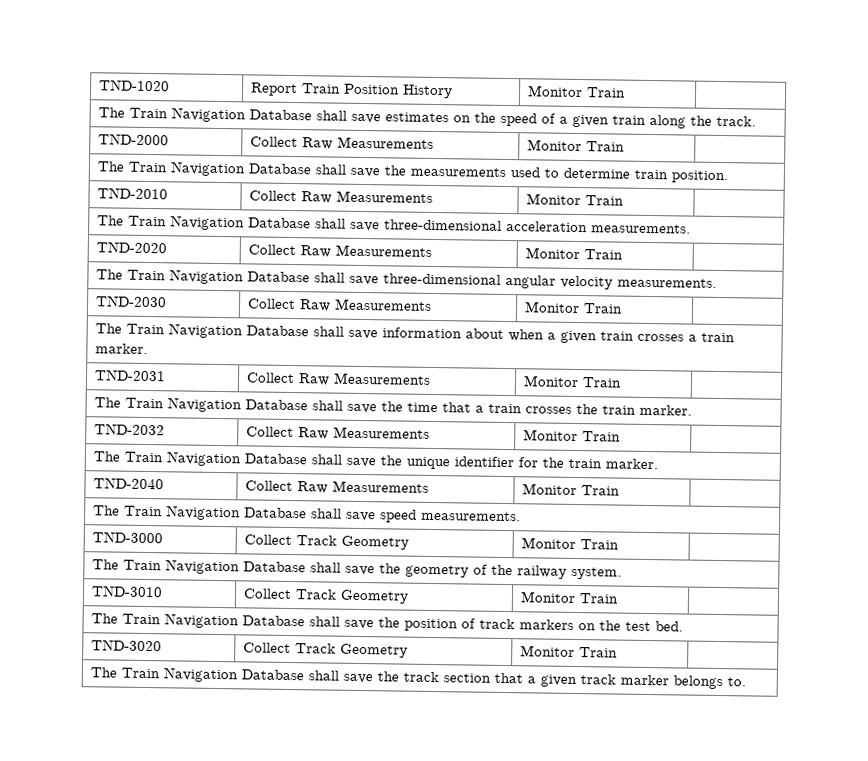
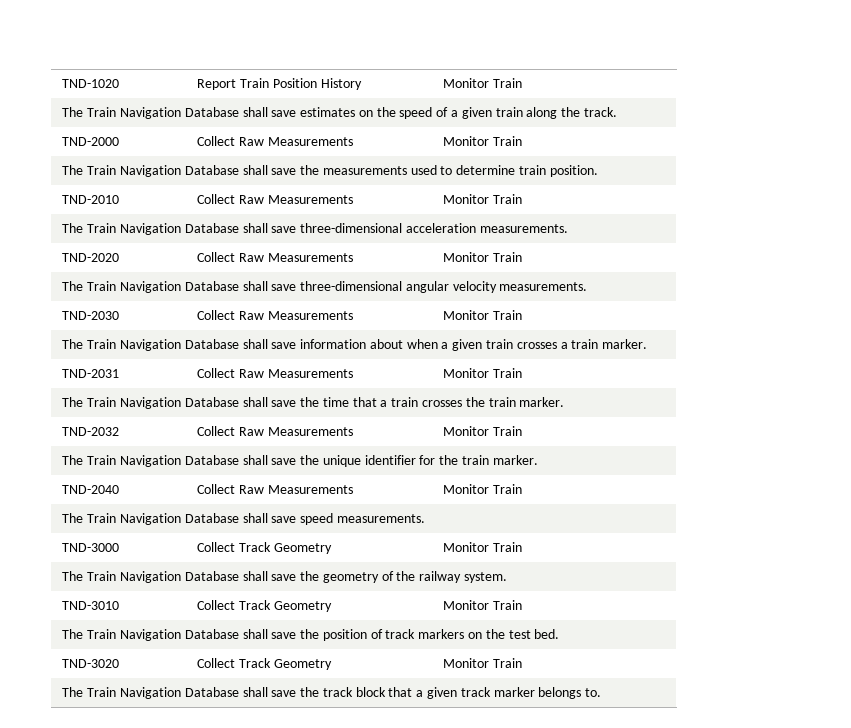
- The Train Navigation Database shall save the track section that a given track marker belongs to.
+ The Train Navigation Database shall save the track block that a given track marker belongs to.

